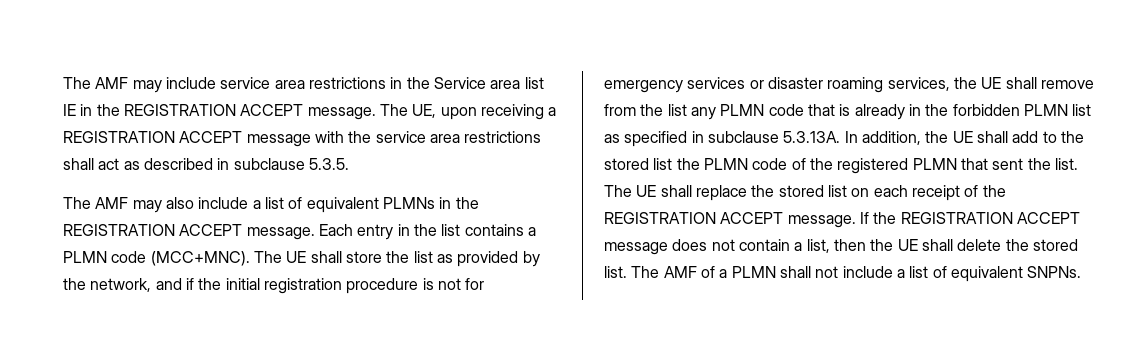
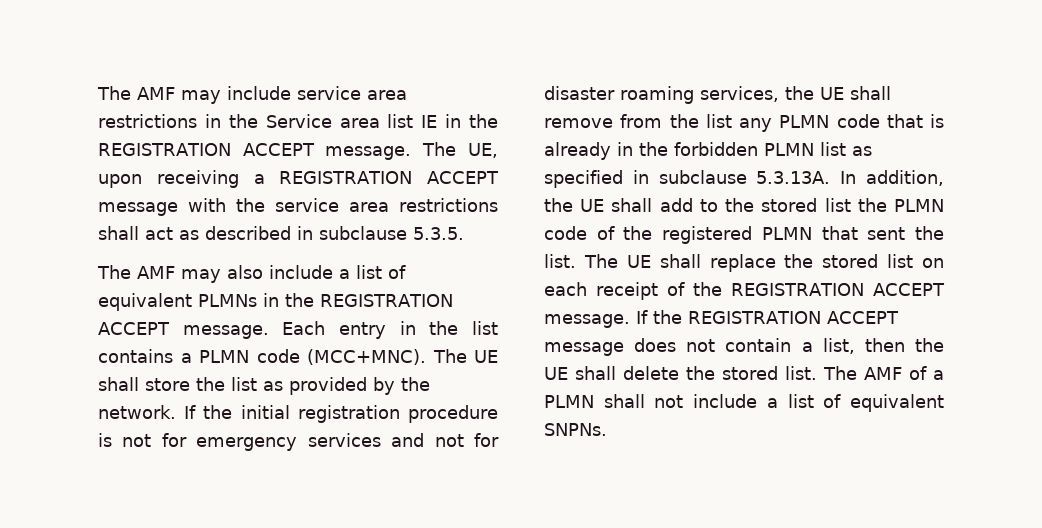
- The UE shall store the list as provided by the network, and if the initial registration procedure is not for emergency services or disaster roaming services, the UE shall remove from the list any PLMN code that is already in the forbidden PLMN list as specified in subclause 5.3.13A. In addition, the UE shall add to the stored list the PLMN code of the registered PLMN that sent the list.
+ The UE shall store the list as provided by the network. If the initial registration procedure is not for emergency services and not for disaster roaming services, the UE shall remove from the list any PLMN code that is already in the forbidden PLMN list as specified in subclause 5.3.13A. In addition, the UE shall add to the stored list the PLMN code of the registered PLMN that sent the list.

